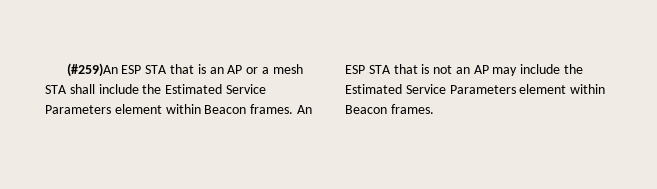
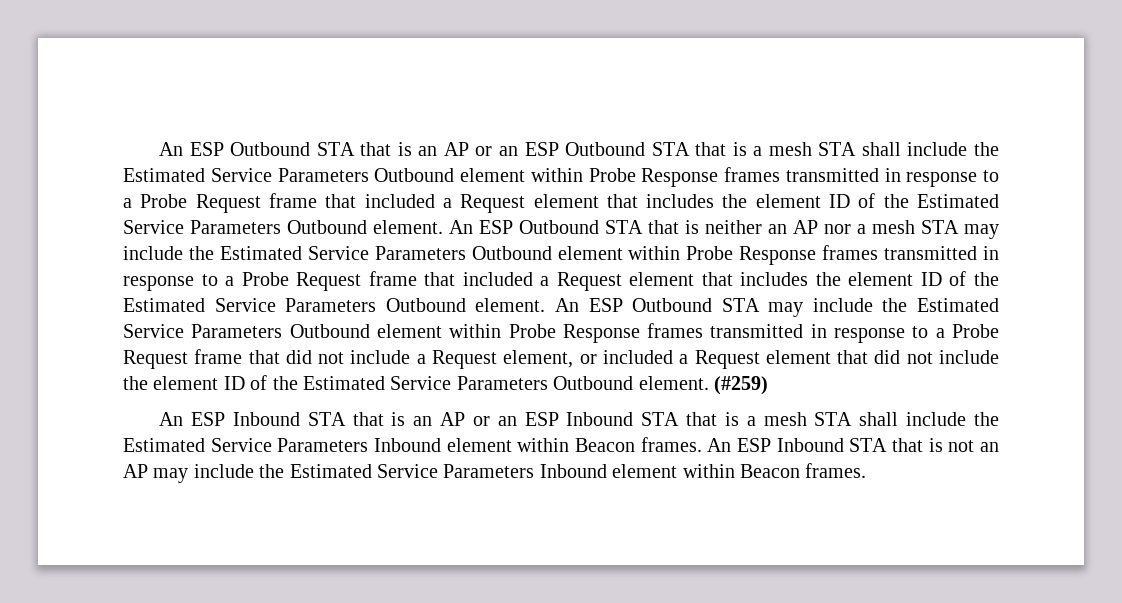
- (#259)An ESP STA that is an AP or a mesh STA shall include the Estimated Service Parameters element within Beacon frames.
+ An ESP Outbound STA that is an AP or an ESP Outbound STA that is a mesh STA shall include the Estimated Service Parameters Outbound element within Probe Response frames transmitted in response to a Probe Request frame that included a Request element that includes the element ID of the Estimated Service Parameters Outbound element. An ESP Outbound STA that is neither an AP nor a mesh STA may include the Estimated Service Parameters Outbound element within Probe Response frames transmitted in response to a Probe Request frame that included a Request element that includes the element ID of the Estimated Service Parameters Outbound element. An ESP Outbound STA may include the Estimated Service Parameters Outbound element within Probe Response frames transmitted in response to a Probe Request frame that did not include a Request element, or included a Request element that did not include the element ID of the Estimated Service Parameters Outbound element. (#259)
+ An ESP Inbound STA that is an AP or an ESP Inbound STA that is a mesh STA shall include the Estimated Service Parameters Inbound element within Beacon frames.
- An ESP STA that is not an AP may include the Estimated Service Parameters element within Beacon frames.
+ An ESP Inbound STA that is not an AP may include the Estimated Service Parameters Inbound element within Beacon frames.

